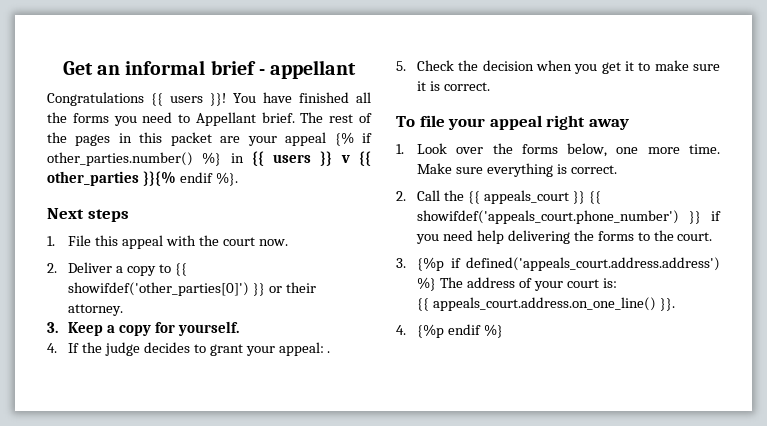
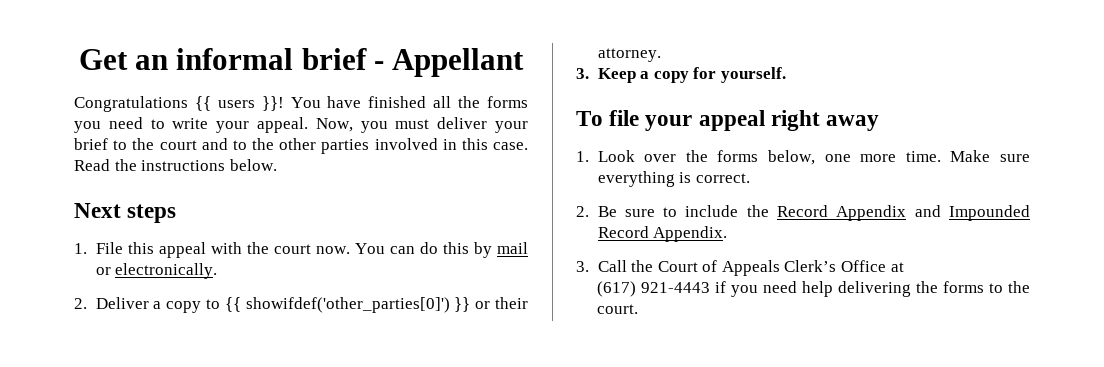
- Get an informal brief - appellant
+ Get an informal brief - Appellant
- You have finished all the forms you need to Appellant brief. The rest of the pages in this packet are your appeal {% if other_parties.number() %} in {{ users }} v {{ other_parties }}{% endif %}.
+ You have finished all the forms you need to write your appeal. Now, you must deliver your brief to the court and to the other parties involved in this case. Read the instructions below.
+ You can do this by mail or electronically.
- 4. If the judge decides to grant your appeal: .
- 5. Check the decision when you get it to make sure it is correct.
- 2. Call the {{ appeals_court }} {{ showifdef('appeals_court.phone_number') }} if you need help delivering the forms to the court.
+ 2. Be sure to include the Record Appendix and Impounded Record Appendix.
+ 3. Call the Court of Appeals Clerk’s Office at
+ (617) 921-4443 if you need help delivering the forms to the court.
- 3. {%p if defined('appeals_court.address.address') %} The address of your court is:
- {{ appeals_court.address.on_one_line() }}.
- 4. {%p endif %}

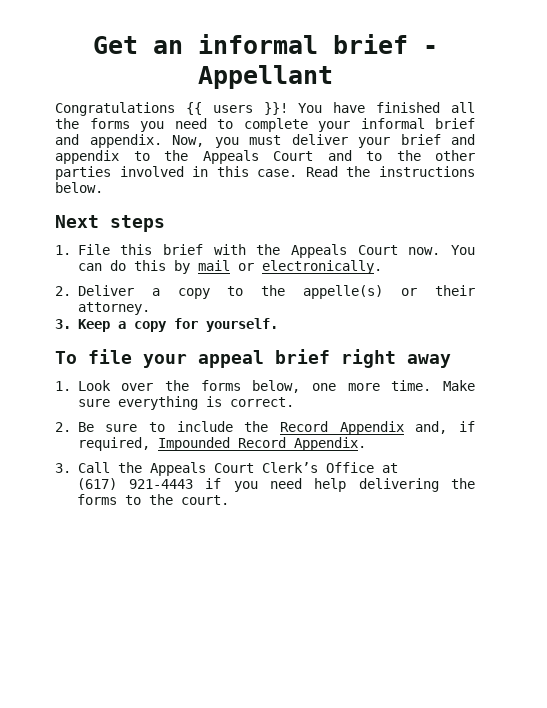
- You have finished all the forms you need to write your appeal.
+ You have finished all the forms you need to complete your informal brief and appendix.
- Now, you must deliver your brief to the court and to the other parties involved in this case.
+ Now, you must deliver your brief and appendix to the Appeals Court and to the other parties involved in this case.
- 1. File this appeal with the court now.
+ 1. File this brief with the Appeals Court now.
- 2. Deliver a copy to {{ showifdef('other_parties[0]') }} or their attorney.
+ 2. Deliver a copy to the appelle(s) or their attorney.
- To file your appeal right away
+ To file your appeal brief right away
- 2. Be sure to include the Record Appendix and Impounded Record Appendix.
+ 2. Be sure to include the Record Appendix and, if required, Impounded Record Appendix.
- 3. Call the Court of Appeals Clerk’s Office at
+ 3. Call the Appeals Court Clerk’s Office at

